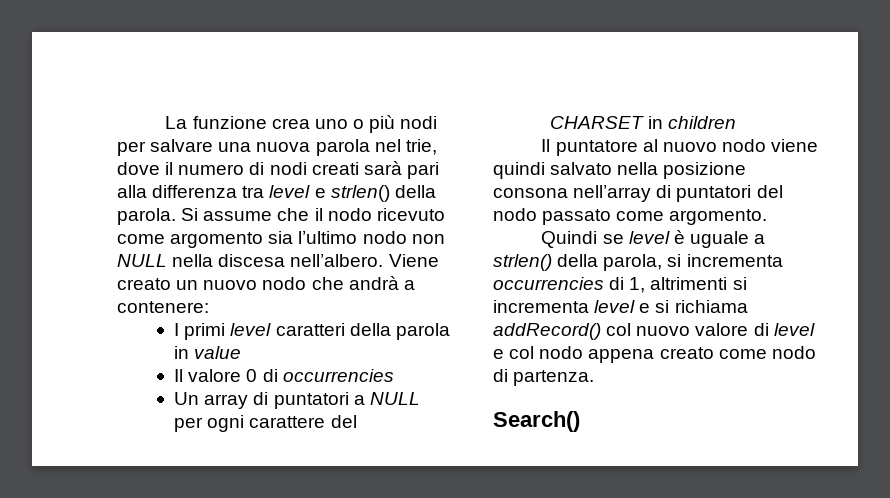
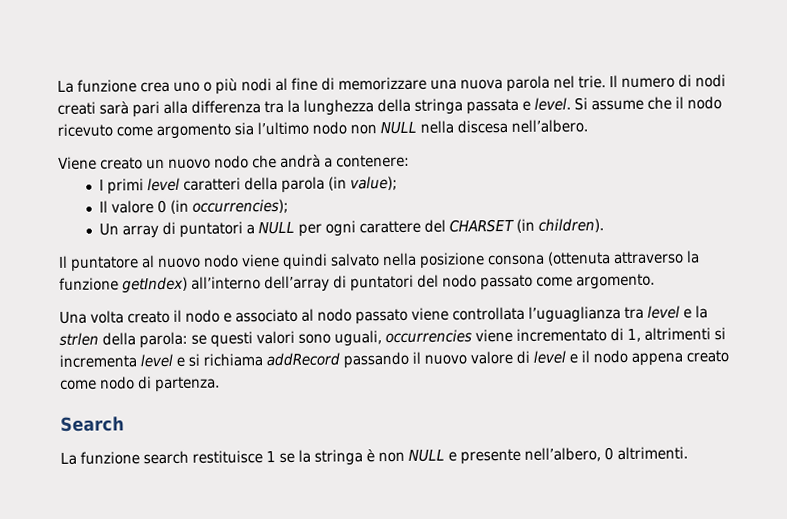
- La funzione crea uno o più nodi per salvare una nuova parola nel trie, dove il numero di nodi creati sarà pari alla differenza tra level e strlen() della parola.
+ La funzione crea uno o più nodi al fine di memorizzare una nuova parola nel trie. Il numero di nodi creati sarà pari alla differenza tra la lunghezza della stringa passata e level.
- Si assume che il nodo ricevuto come argomento sia l’ultimo nodo non NULL nella discesa nell’albero. Viene creato un nuovo nodo che andrà a contenere:
+ Si assume che il nodo ricevuto come argomento sia l’ultimo nodo non NULL nella discesa nell’albero.
+ Viene creato un nuovo nodo che andrà a contenere:
- I primi level caratteri della parola in value
+ I primi level caratteri della parola (in value);
- Il valore 0 di occurrencies
+ Il valore 0 (in occurrencies);
- Un array di puntatori a NULL per ogni carattere del CHARSET in children
+ Un array di puntatori a NULL per ogni carattere del CHARSET (in children).
- Il puntatore al nuovo nodo viene quindi salvato nella posizione consona nell’array di puntatori del nodo passato come argomento.
+ Il puntatore al nuovo nodo viene quindi salvato nella posizione consona (ottenuta attraverso la funzione getIndex) all’interno dell’array di puntatori del nodo passato come argomento.
- Quindi se level è uguale a strlen() della parola, si incrementa occurrencies di 1, altrimenti si incrementa level e si richiama addRecord() col nuovo valore di level e col nodo appena creato come nodo di partenza.
+ Una volta creato il nodo e associato al nodo passato viene controllata l’uguaglianza tra level e la strlen della parola: se questi valori sono uguali, occurrencies viene incrementato di 1, altrimenti si incrementa level e si richiama addRecord passando il nuovo valore di level e il nodo appena creato come nodo di partenza.
- Search()
+ Search
+ La funzione search restituisce 1 se la stringa è non NULL e presente nell’albero, 0 altrimenti.

